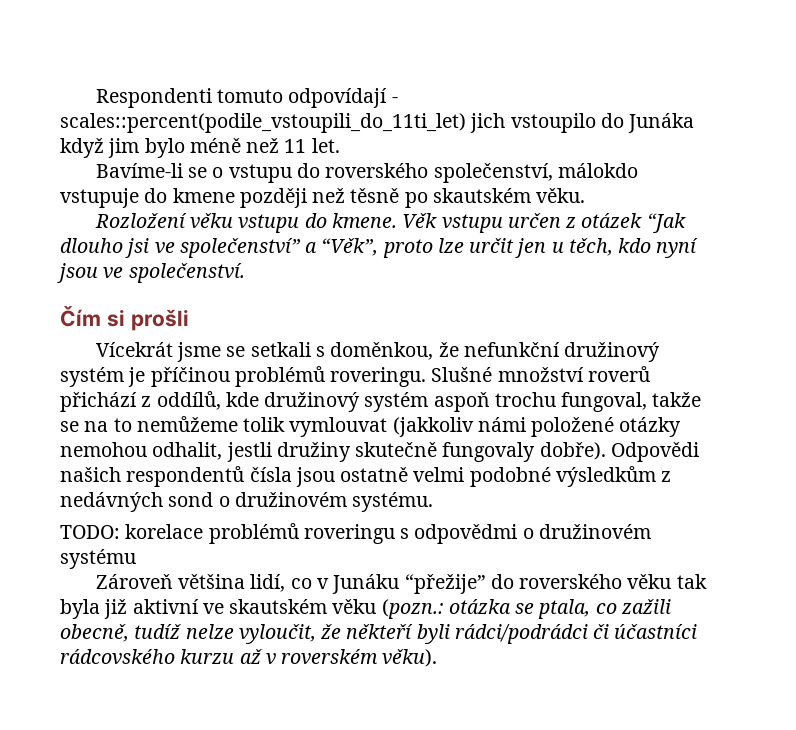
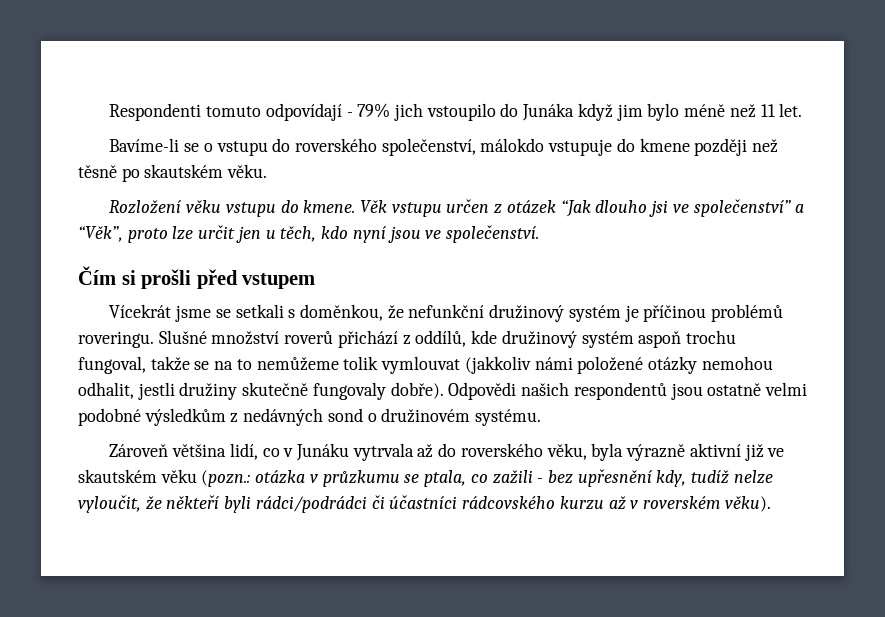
- Respondenti tomuto odpovídají - scales::percent(podile_vstoupili_do_11ti_let) jich vstoupilo do Junáka když jim bylo méně než 11 let.
+ Respondenti tomuto odpovídají - 79% jich vstoupilo do Junáka když jim bylo méně než 11 let.
- Čím si prošli
+ Čím si prošli před vstupem
- Odpovědi našich respondentů čísla jsou ostatně velmi podobné výsledkům z nedávných sond o družinovém systému.
+ Odpovědi našich respondentů jsou ostatně velmi podobné výsledkům z nedávných sond o družinovém systému.
- TODO: korelace problémů roveringu s odpovědmi o družinovém systému
- Zároveň většina lidí, co v Junáku “přežije” do roverského věku tak byla již aktivní ve skautském věku (pozn.: otázka se ptala, co zažili obecně, tudíž nelze vyloučit, že někteří byli rádci/podrádci či účastníci rádcovského kurzu až v roverském věku).
+ Zároveň většina lidí, co v Junáku vytrvala až do roverského věku, byla výrazně aktivní již ve skautském věku (pozn.: otázka v průzkumu se ptala, co zažili - bez upřesnění kdy, tudíž nelze vyloučit, že někteří byli rádci/podrádci či účastníci rádcovského kurzu až v roverském věku).

